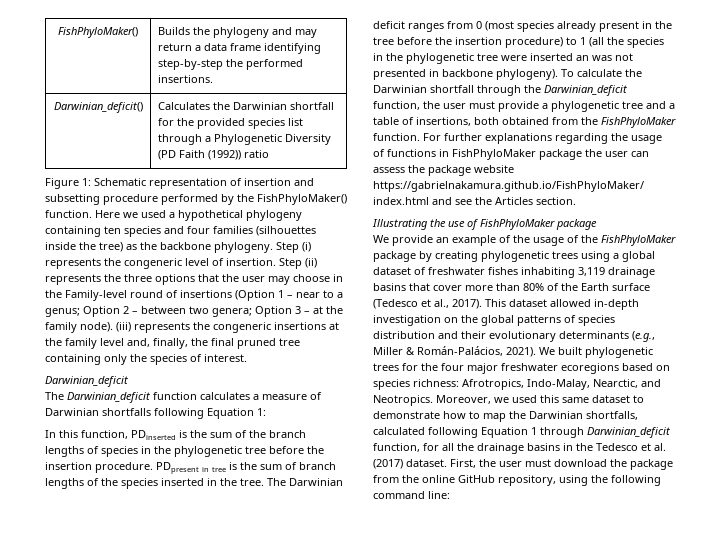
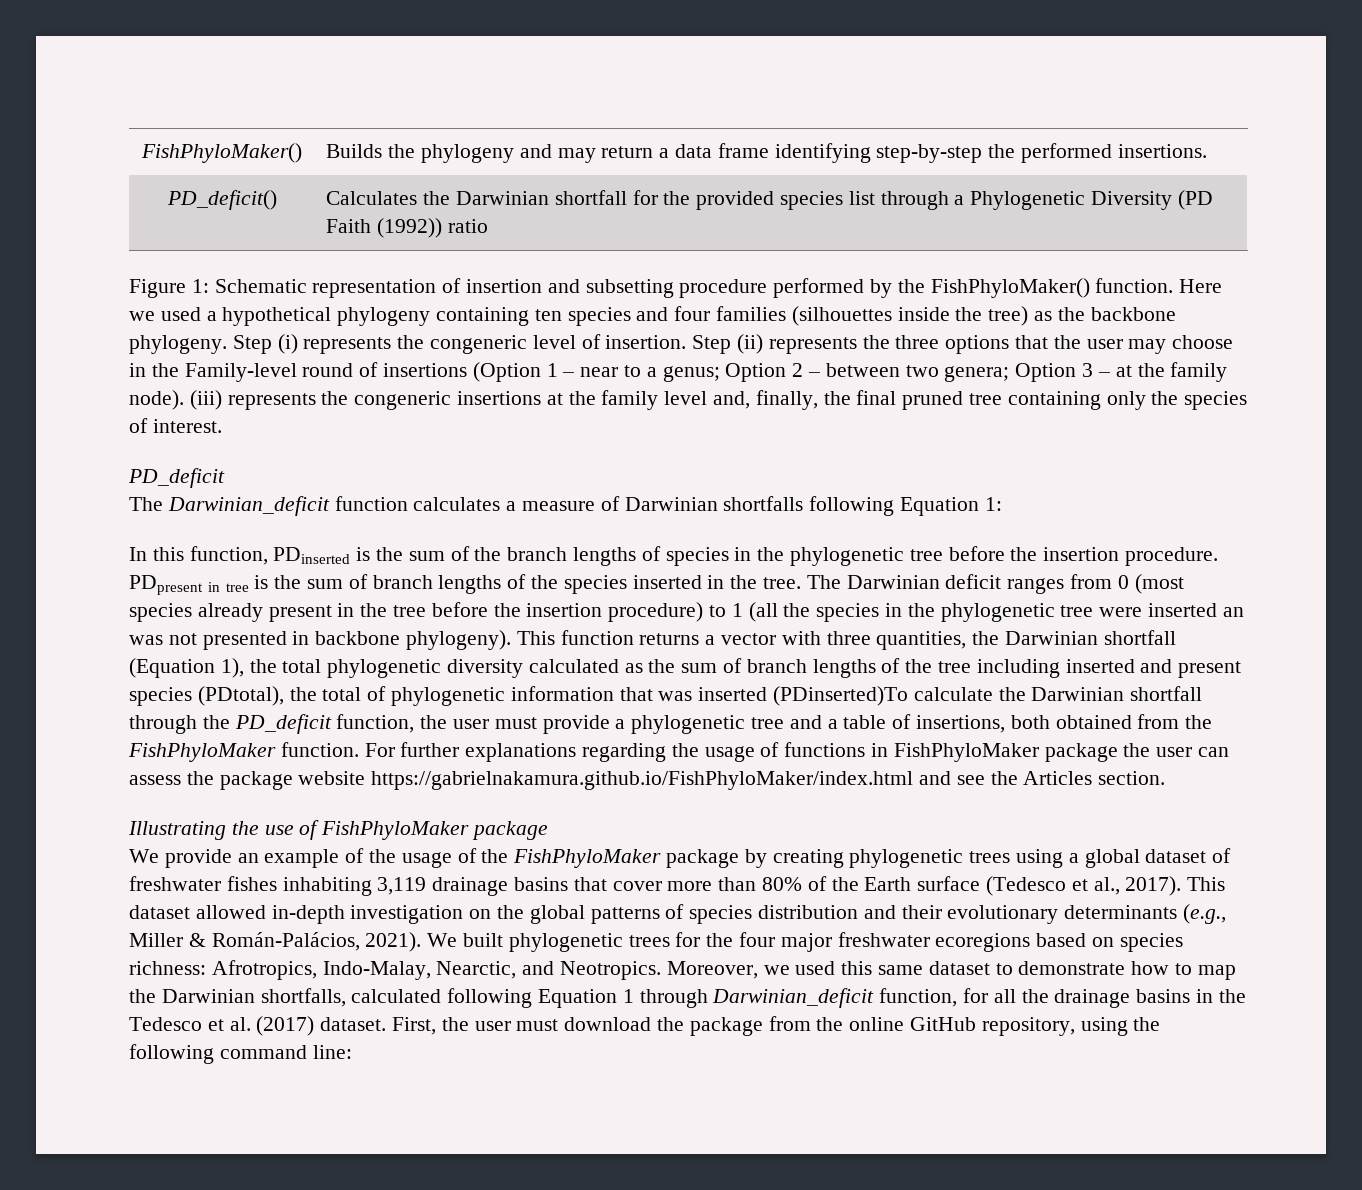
- Darwinian_deficit() | Calculates the Darwinian shortfall for the provided species list through a Phylogenetic Diversity (PD Faith (1992)) ratio
+ PD_deficit() | Calculates the Darwinian shortfall for the provided species list through a Phylogenetic Diversity (PD Faith (1992)) ratio
  (iii) represents the congeneric insertions at the family level and, finally, the final pruned tree containing only the species of interest.
- Darwinian_deficit
+ PD_deficit
- To calculate the Darwinian shortfall through the Darwinian_deficit function, the user must provide a phylogenetic tree and a table of insertions, both obtained from the FishPhyloMaker function.
+ This function returns a vector with three quantities, the Darwinian shortfall (Equation 1), the total phylogenetic diversity calculated as the sum of branch lengths of the tree including inserted and present species (PDtotal), the total of phylogenetic information that was inserted (PDinserted)To calculate the Darwinian shortfall through the PD_deficit function, the user must provide a phylogenetic tree and a table of insertions, both obtained from the FishPhyloMaker function.

